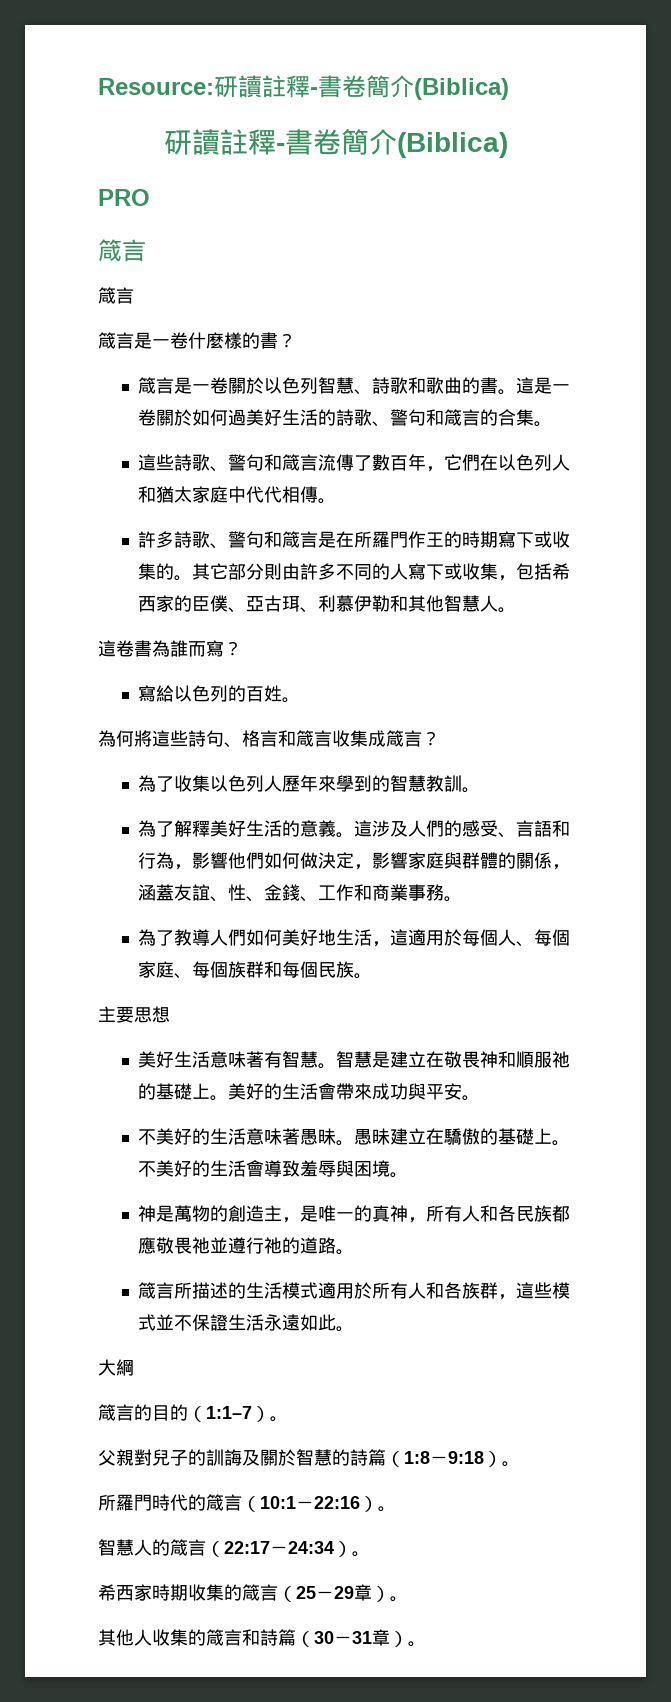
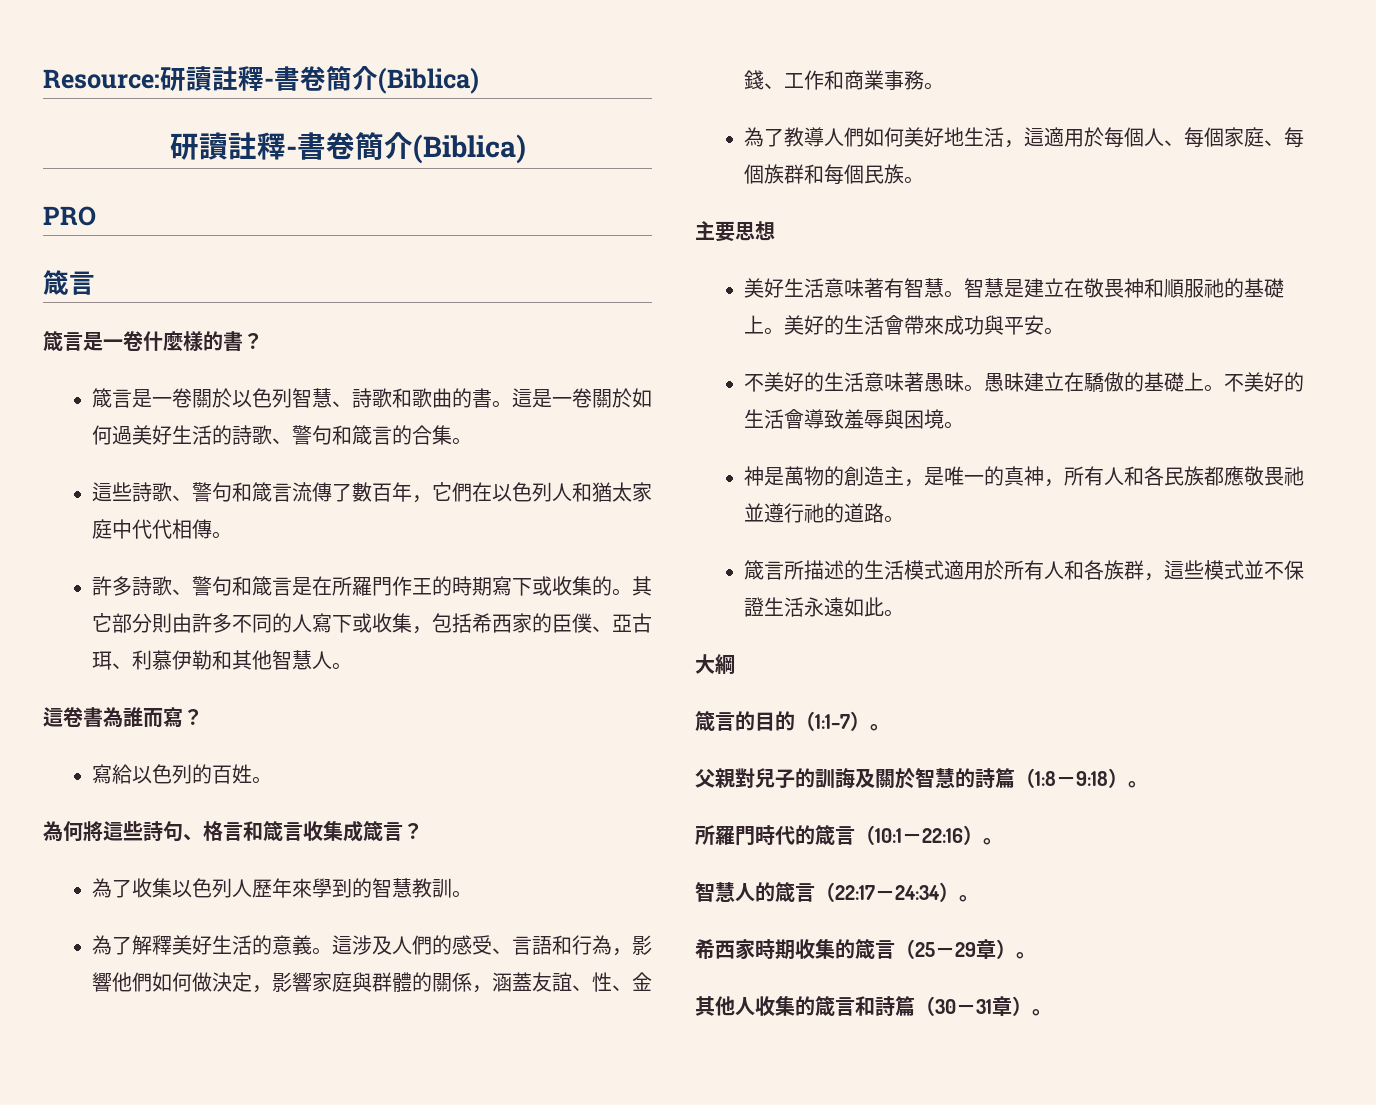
  PRO
- 箴言

